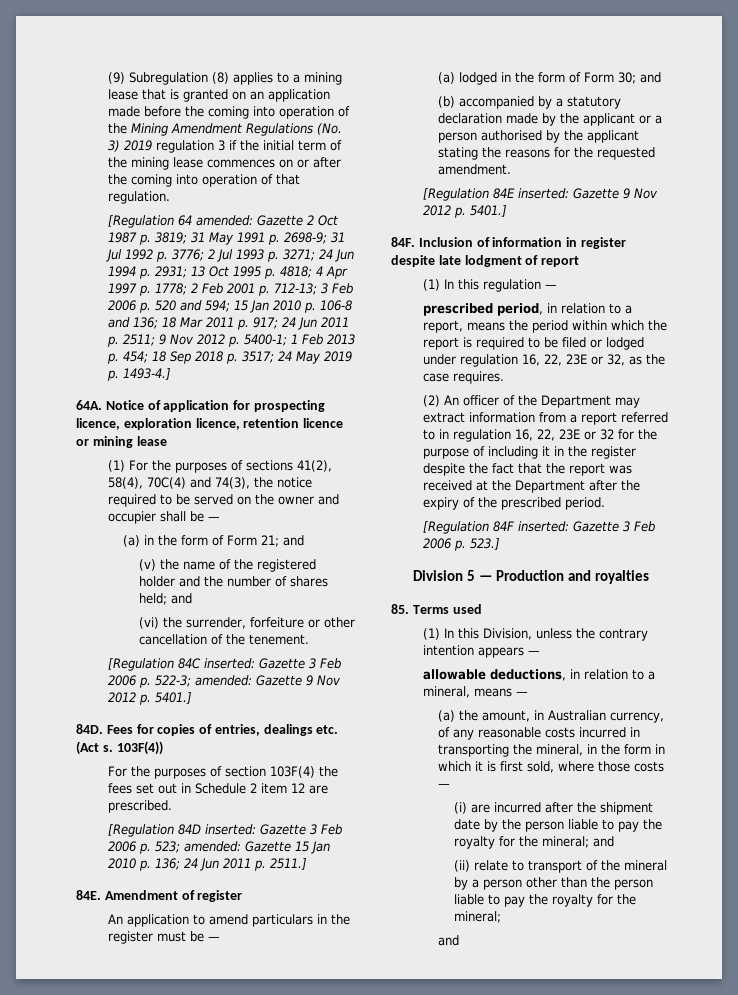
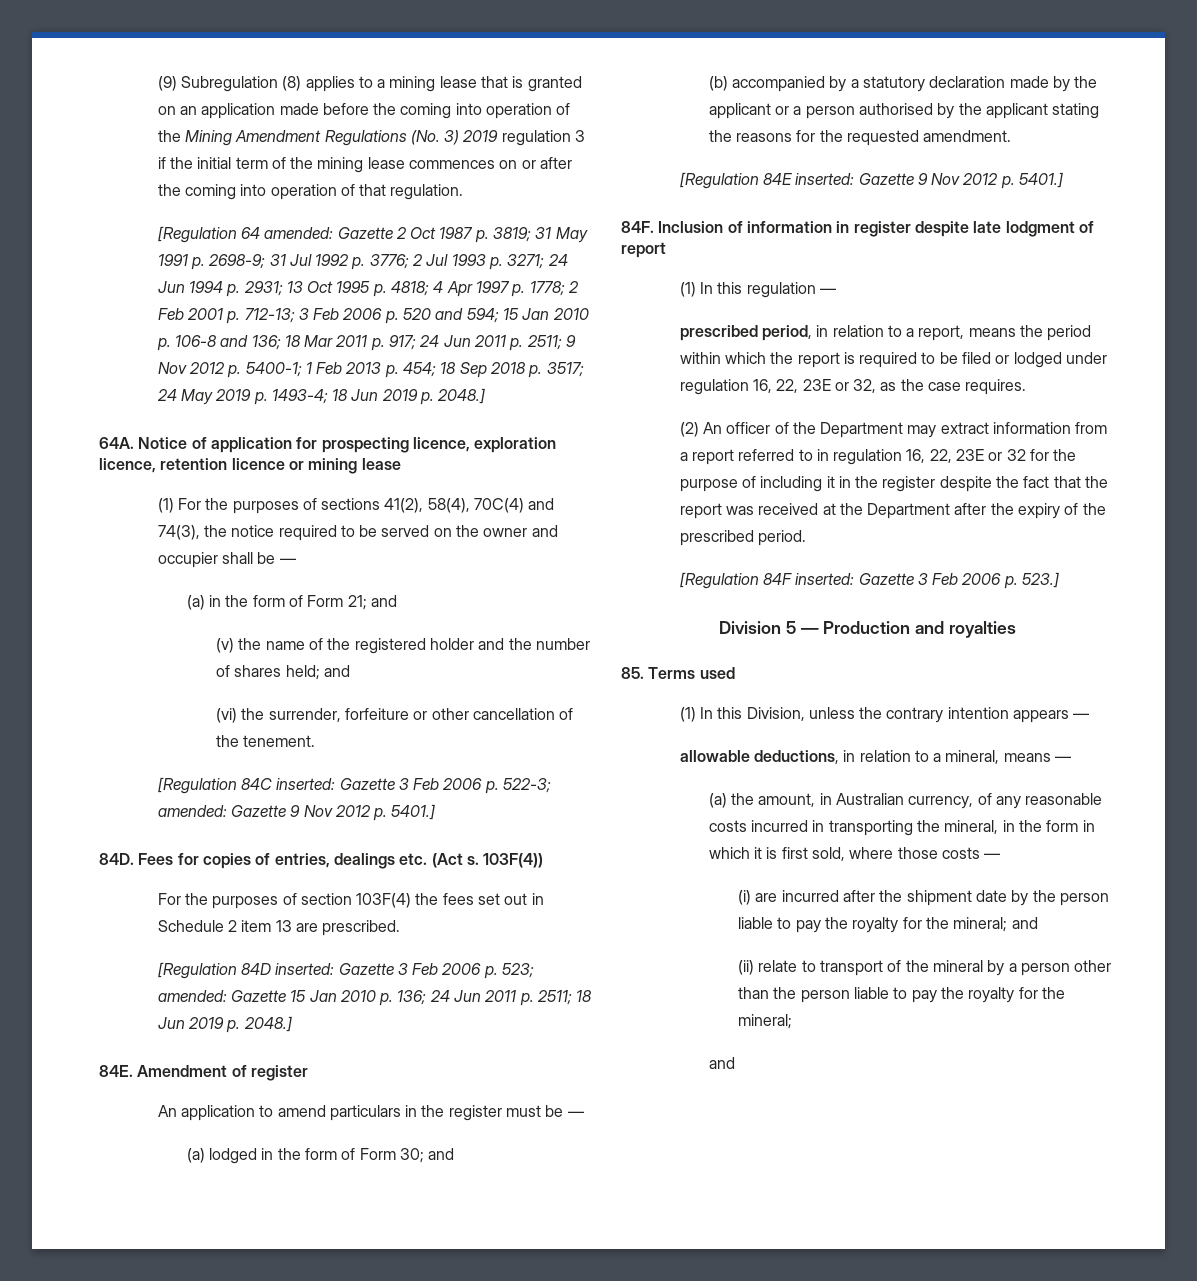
- 24 May 2019 p. 1493-4.]
+ 24 May 2019 p. 1493-4; 18 Jun 2019 p. 2048.]
- For the purposes of section 103F(4) the fees set out in Schedule 2 item 12 are prescribed.
+ For the purposes of section 103F(4) the fees set out in Schedule 2 item 13 are prescribed.
- [Regulation 84D inserted: Gazette 3 Feb 2006 p. 523; amended: Gazette 15 Jan 2010 p. 136; 24 Jun 2011 p. 2511.]
+ [Regulation 84D inserted: Gazette 3 Feb 2006 p. 523; amended: Gazette 15 Jan 2010 p. 136; 24 Jun 2011 p. 2511; 18 Jun 2019 p. 2048.]

